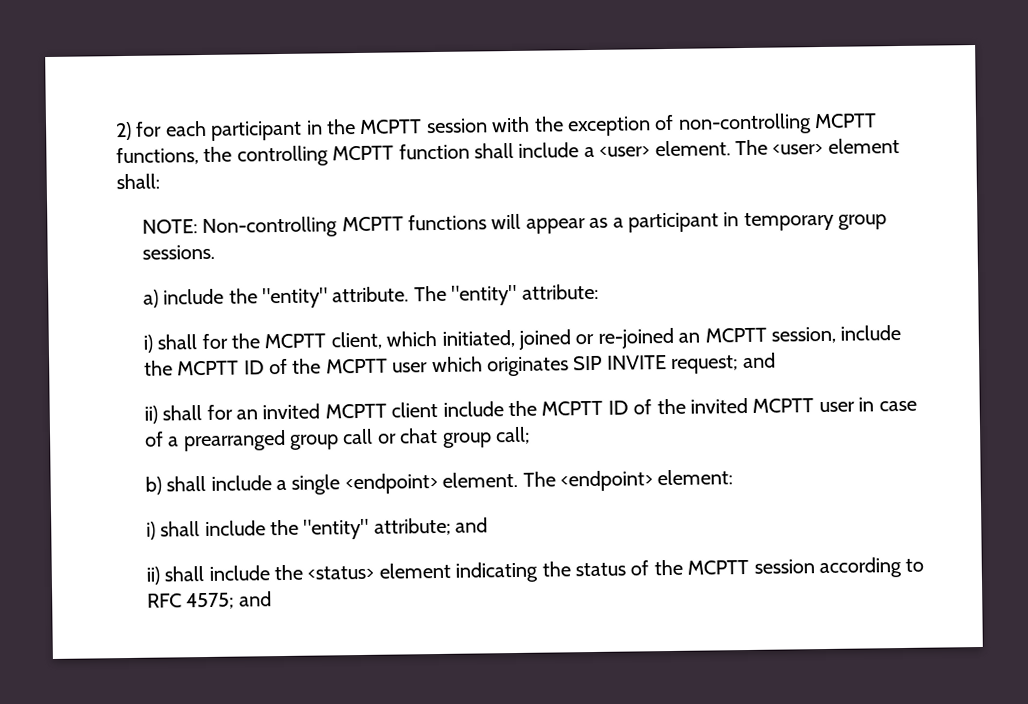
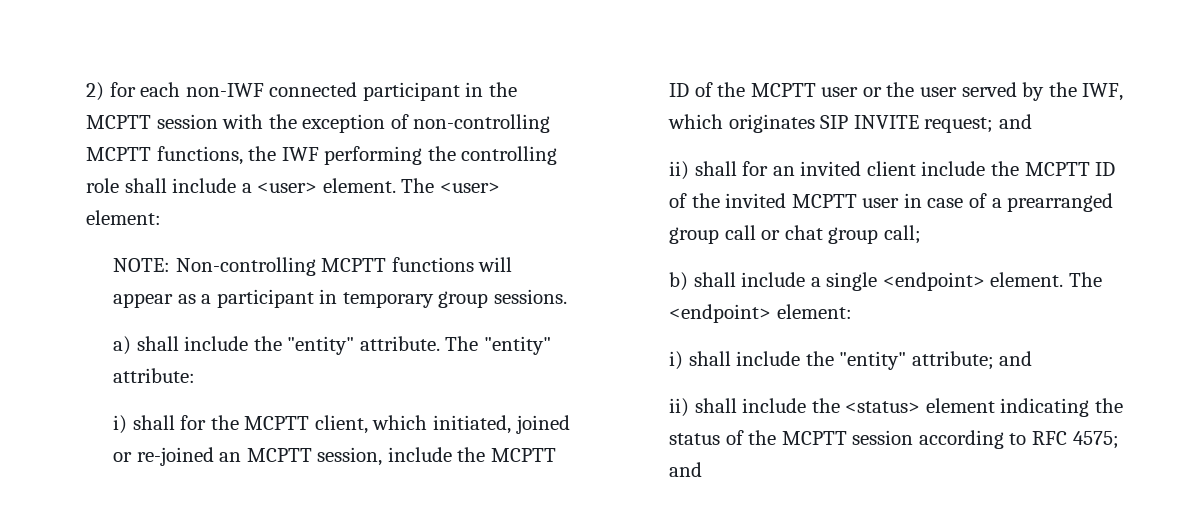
- 2) for each participant in the MCPTT session with the exception of non-controlling MCPTT functions, the controlling MCPTT function shall include a <user> element.
+ 2) for each non-IWF connected participant in the MCPTT session with the exception of non-controlling MCPTT functions, the IWF performing the controlling role shall include a <user> element.
- The <user> element shall:
+ The <user> element:
- a) include the "entity" attribute.
+ a) shall include the "entity" attribute.
- i) shall for the MCPTT client, which initiated, joined or re-joined an MCPTT session, include the MCPTT ID of the MCPTT user which originates SIP INVITE request; and
+ i) shall for the MCPTT client, which initiated, joined or re-joined an MCPTT session, include the MCPTT ID of the MCPTT user or the user served by the IWF, which originates SIP INVITE request; and
- ii) shall for an invited MCPTT client include the MCPTT ID of the invited MCPTT user in case of a prearranged group call or chat group call;
+ ii) shall for an invited client include the MCPTT ID of the invited MCPTT user in case of a prearranged group call or chat group call;

